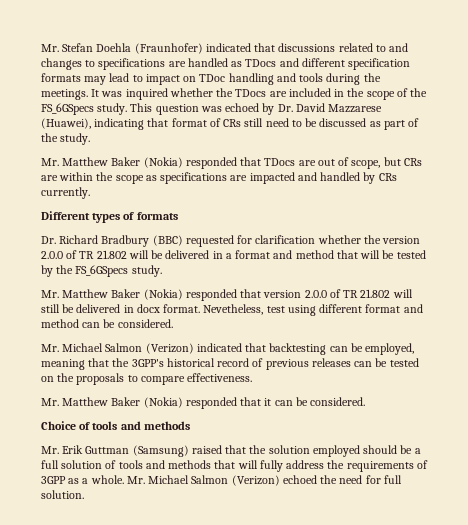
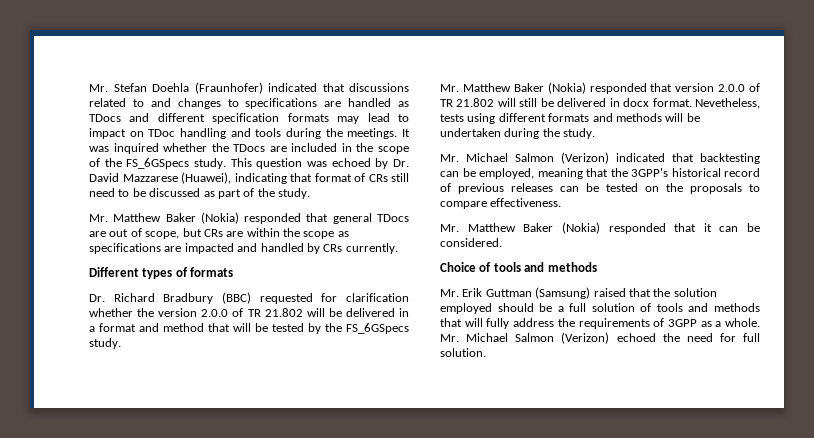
- Mr. Matthew Baker (Nokia) responded that TDocs are out of scope, but CRs are within the scope as specifications are impacted and handled by CRs currently.
+ Mr. Matthew Baker (Nokia) responded that general TDocs are out of scope, but CRs are within the scope as specifications are impacted and handled by CRs currently.
- Nevetheless, test using different format and method can be considered.
+ Nevetheless, tests using different formats and methods will be undertaken during the study.

